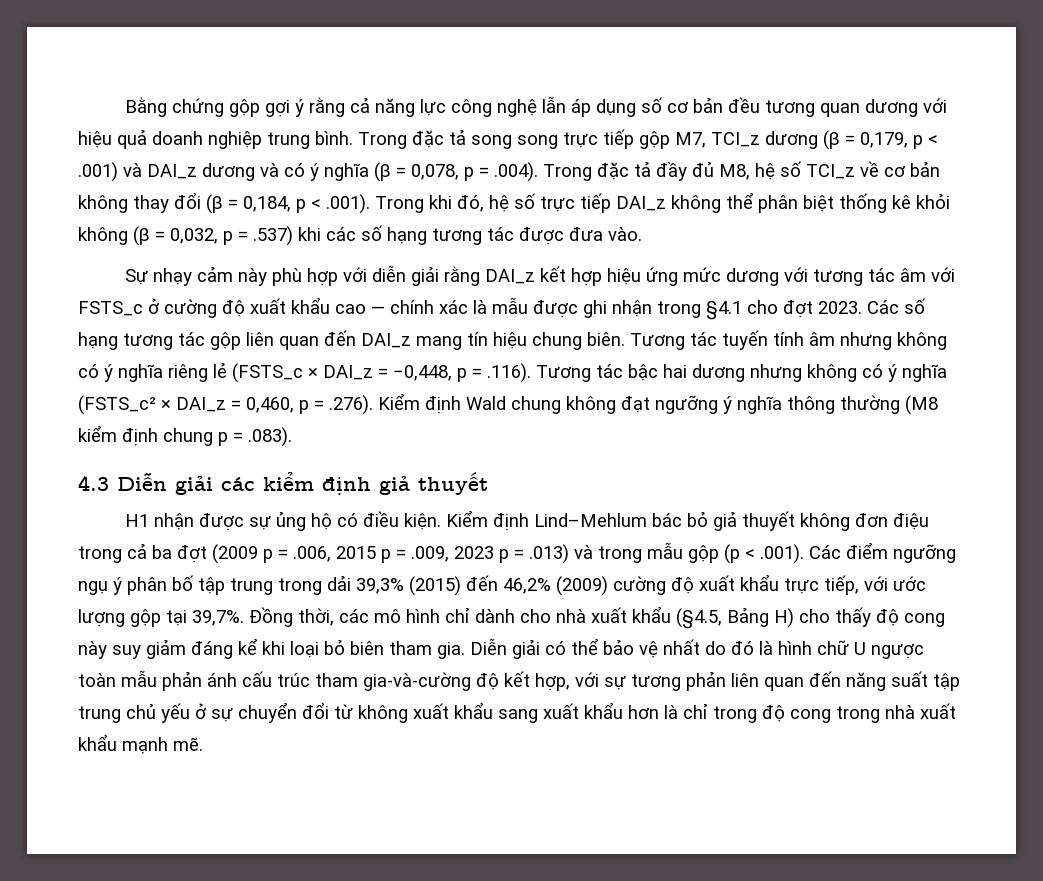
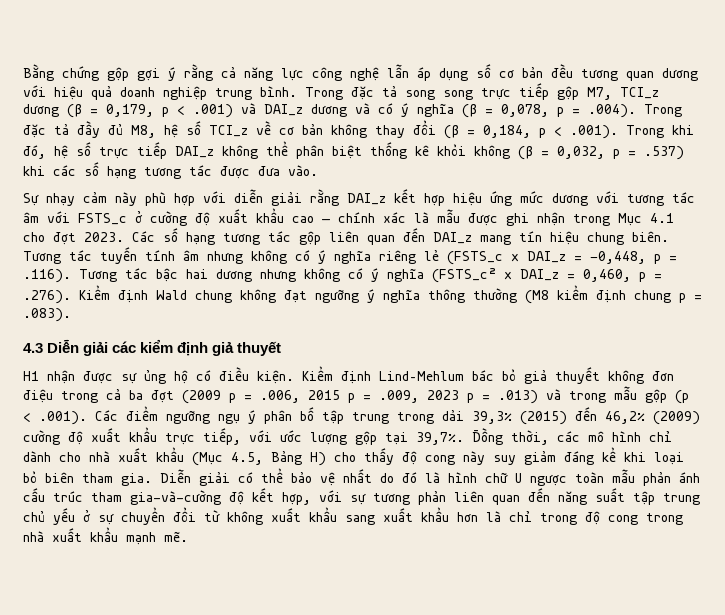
- Sự nhạy cảm này phù hợp với diễn giải rằng DAI_z kết hợp hiệu ứng mức dương với tương tác âm với FSTS_c ở cường độ xuất khẩu cao — chính xác là mẫu được ghi nhận trong §4.1 cho đợt 2023.
+ Sự nhạy cảm này phù hợp với diễn giải rằng DAI_z kết hợp hiệu ứng mức dương với tương tác âm với FSTS_c ở cường độ xuất khẩu cao — chính xác là mẫu được ghi nhận trong Mục 4.1 cho đợt 2023.
- Đồng thời, các mô hình chỉ dành cho nhà xuất khẩu (§4.5, Bảng H) cho thấy độ cong này suy giảm đáng kể khi loại bỏ biên tham gia.
+ Đồng thời, các mô hình chỉ dành cho nhà xuất khẩu (Mục 4.5, Bảng H) cho thấy độ cong này suy giảm đáng kể khi loại bỏ biên tham gia.

